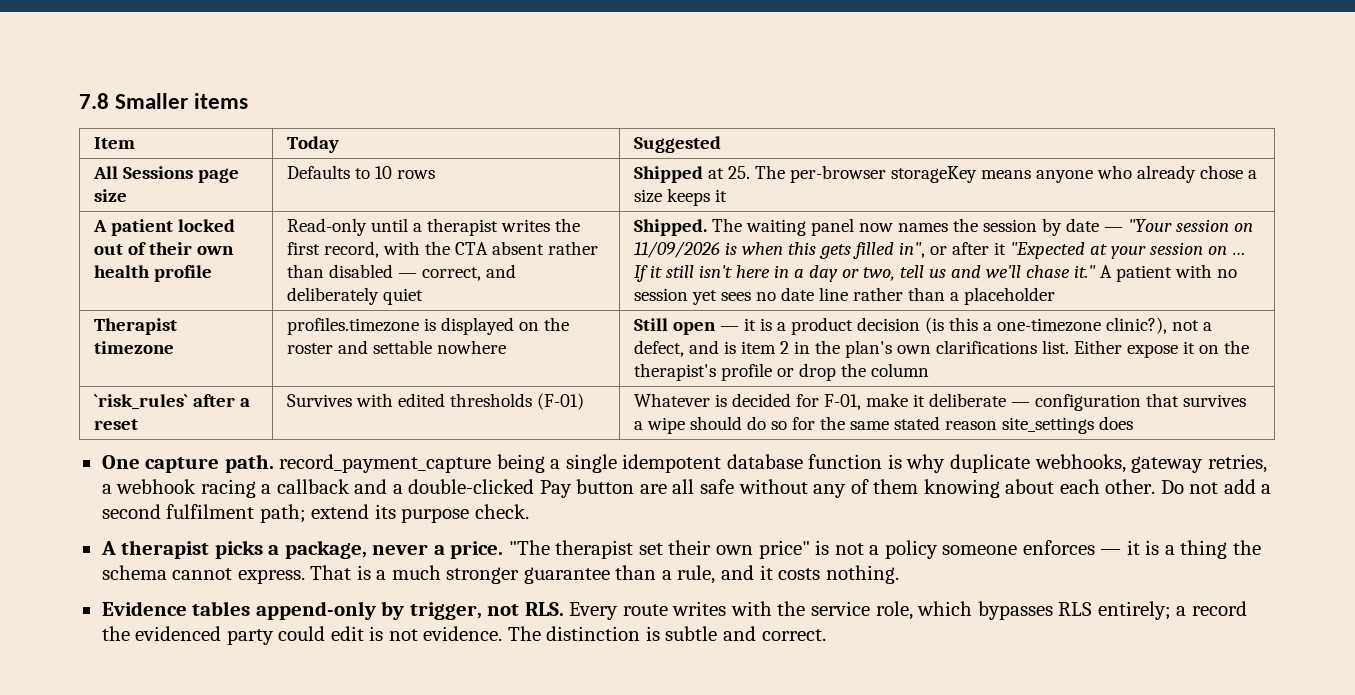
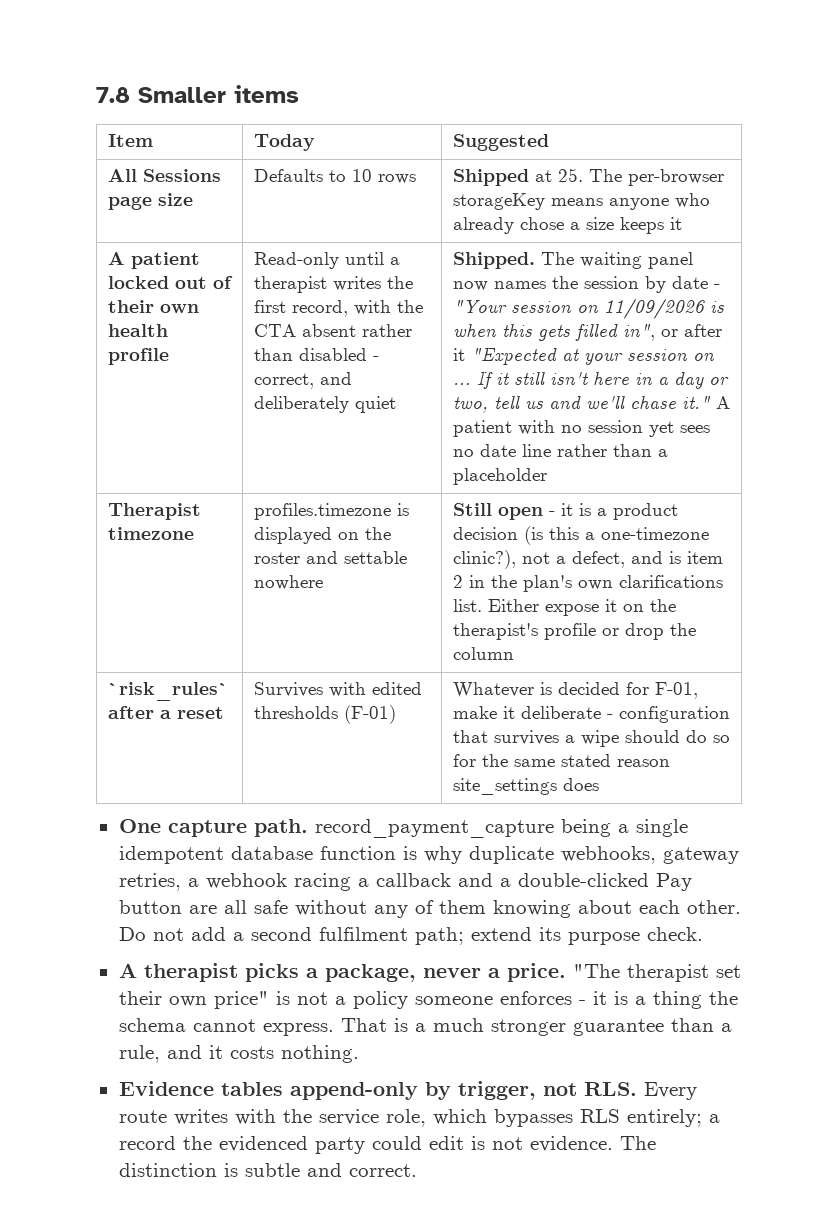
- Read-only until a therapist writes the first record, with the CTA absent rather than disabled — correct, and deliberately quiet
+ Read-only until a therapist writes the first record, with the CTA absent rather than disabled - correct, and deliberately quiet
- The waiting panel now names the session by date — "Your session on 11/09/2026 is when this gets filled in", or after it "Expected at your session on …
+ The waiting panel now names the session by date - "Your session on 11/09/2026 is when this gets filled in", or after it "Expected at your session on …
- Still open — it is a product decision (is this a one-timezone clinic?), not a defect, and is item 2 in the plan's own clarifications list.
+ Still open - it is a product decision (is this a one-timezone clinic?), not a defect, and is item 2 in the plan's own clarifications list.
- `risk_rules` after a reset | Survives with edited thresholds (F-01) | Whatever is decided for F-01, make it deliberate — configuration that survives a wipe should do so for the same stated reason site_settings does
+ `risk_rules` after a reset | Survives with edited thresholds (F-01) | Whatever is decided for F-01, make it deliberate - configuration that survives a wipe should do so for the same stated reason site_settings does
- "The therapist set their own price" is not a policy someone enforces — it is a thing the schema cannot express.
+ "The therapist set their own price" is not a policy someone enforces - it is a thing the schema cannot express.

